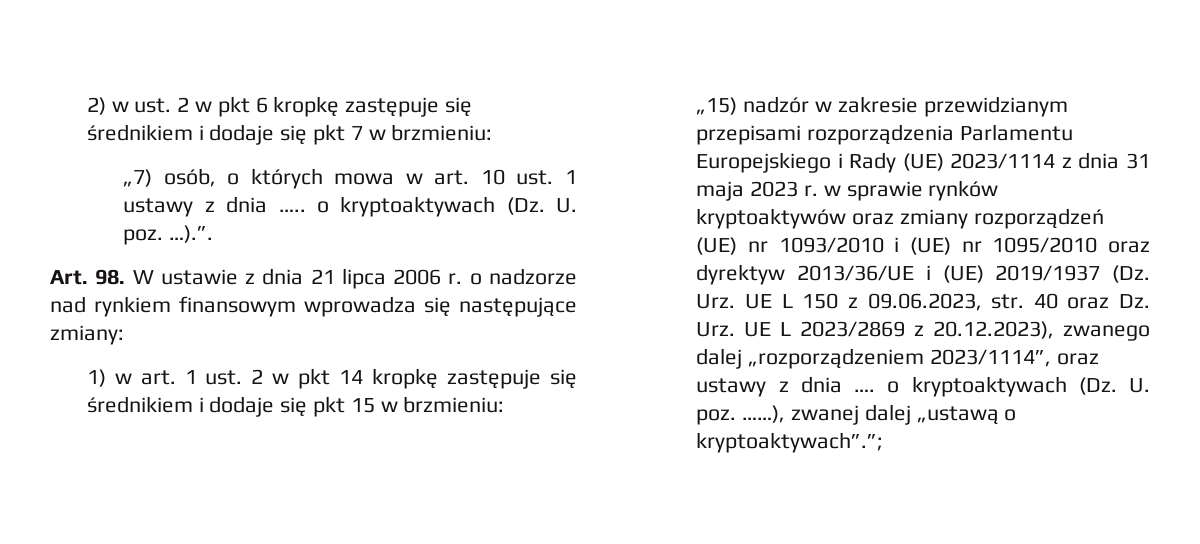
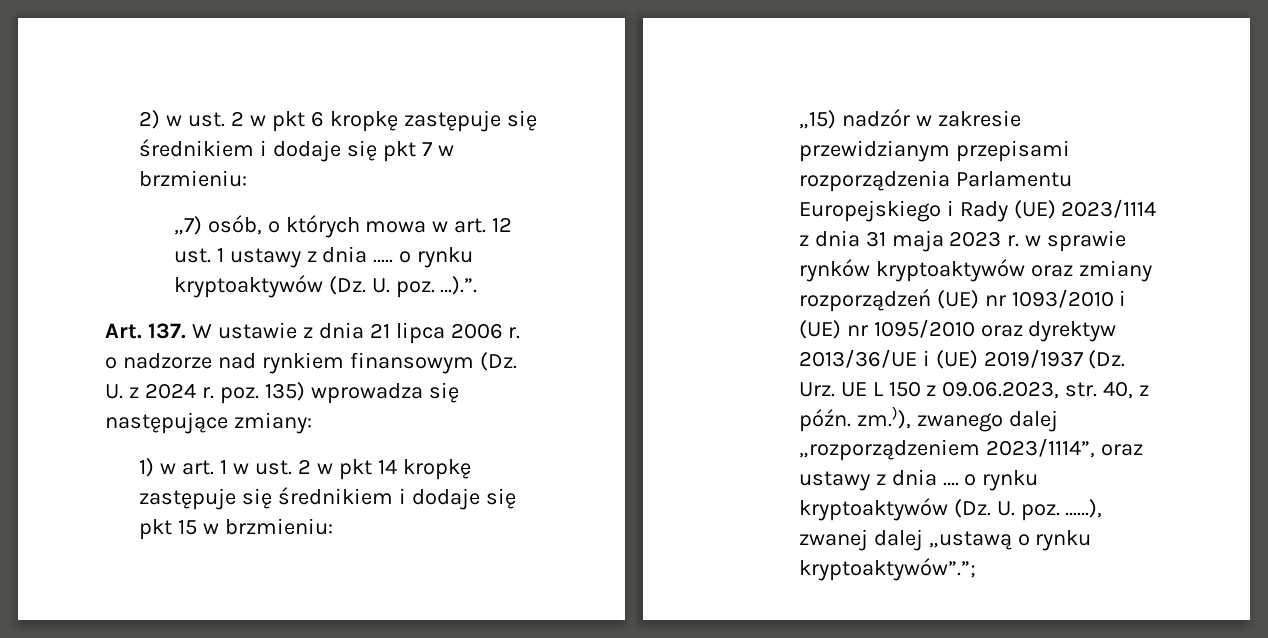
- „7) osób, o których mowa w art. 10 ust. 1 ustawy z dnia ….. o kryptoaktywach (Dz. U. poz. …).”.
+ „7) osób, o których mowa w art. 12 ust. 1 ustawy z dnia ….. o rynku kryptoaktywów (Dz. U. poz. …).”.
- Art. 98. W ustawie z dnia 21 lipca 2006 r. o nadzorze nad rynkiem finansowym wprowadza się następujące zmiany:
+ Art. 137. W ustawie z dnia 21 lipca 2006 r. o nadzorze nad rynkiem finansowym (Dz. U. z 2024 r. poz. 135) wprowadza się następujące zmiany:
- 1) w art. 1 ust. 2 w pkt 14 kropkę zastępuje się średnikiem i dodaje się pkt 15 w brzmieniu:
+ 1) w art. 1 w ust. 2 w pkt 14 kropkę zastępuje się średnikiem i dodaje się pkt 15 w brzmieniu:
- „15) nadzór w zakresie przewidzianym przepisami rozporządzenia Parlamentu Europejskiego i Rady (UE) 2023/1114 z dnia 31 maja 2023 r. w sprawie rynków kryptoaktywów oraz zmiany rozporządzeń (UE) nr 1093/2010 i (UE) nr 1095/2010 oraz dyrektyw 2013/36/UE i (UE) 2019/1937 (Dz. Urz. UE L 150 z 09.06.2023, str. 40 oraz Dz. Urz. UE L 2023/2869 z 20.12.2023), zwanego dalej „rozporządzeniem 2023/1114”, oraz ustawy z dnia …. o kryptoaktywach (Dz. U. poz. ……), zwanej dalej „ustawą o kryptoaktywach”.”;
+ „15) nadzór w zakresie przewidzianym przepisami rozporządzenia Parlamentu Europejskiego i Rady (UE) 2023/1114 z dnia 31 maja 2023 r. w sprawie rynków kryptoaktywów oraz zmiany rozporządzeń (UE) nr 1093/2010 i (UE) nr 1095/2010 oraz dyrektyw 2013/36/UE i (UE) 2019/1937 (Dz. Urz. UE L 150 z 09.06.2023, str. 40, z późn. zm.)), zwanego dalej „rozporządzeniem 2023/1114”, oraz ustawy z dnia …. o rynku kryptoaktywów (Dz. U. poz. ……), zwanej dalej „ustawą o rynku kryptoaktywów”.”;

